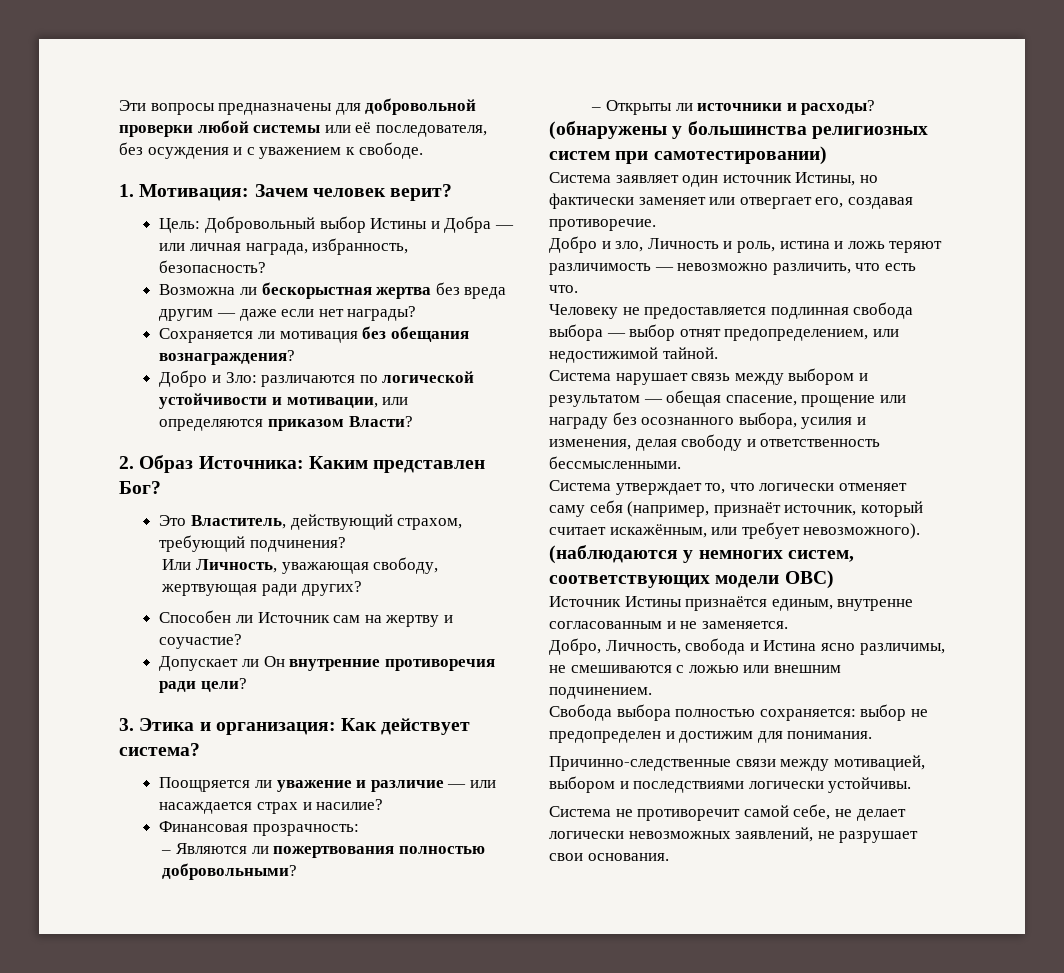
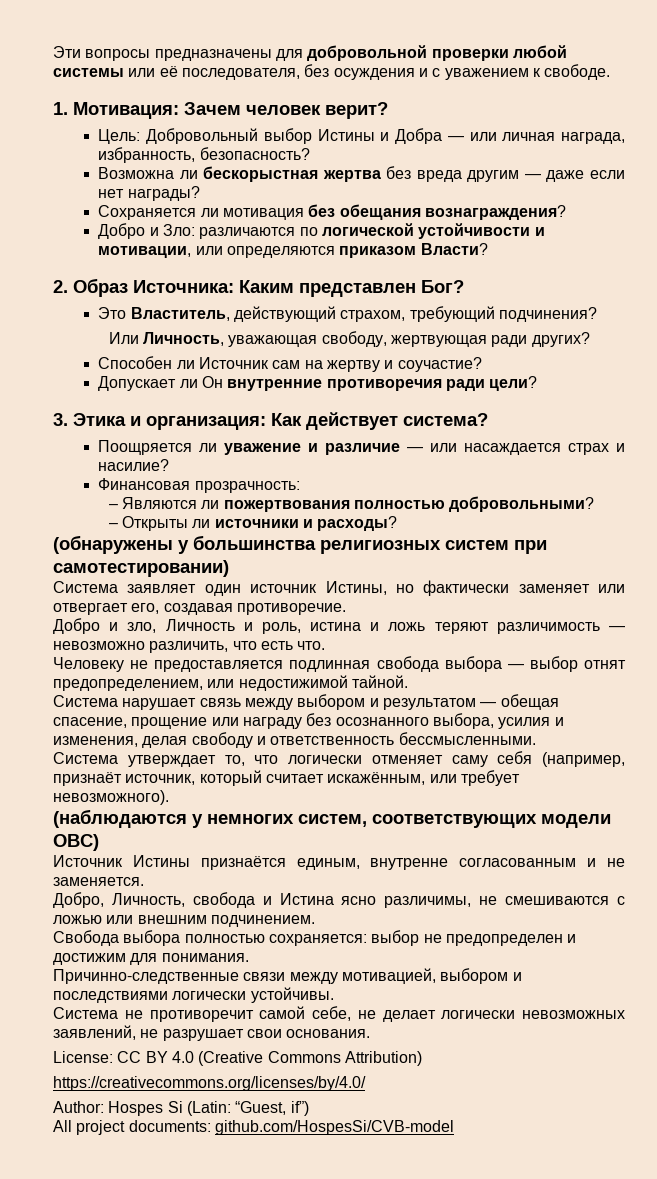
+ License: CC BY 4.0 (Creative Commons Attribution)
+ https://creativecommons.org/licenses/by/4.0/
+ Author: Hospes Si (Latin: “Guest, if”)
+ All project documents: github.com/HospesSi/CVB-model

